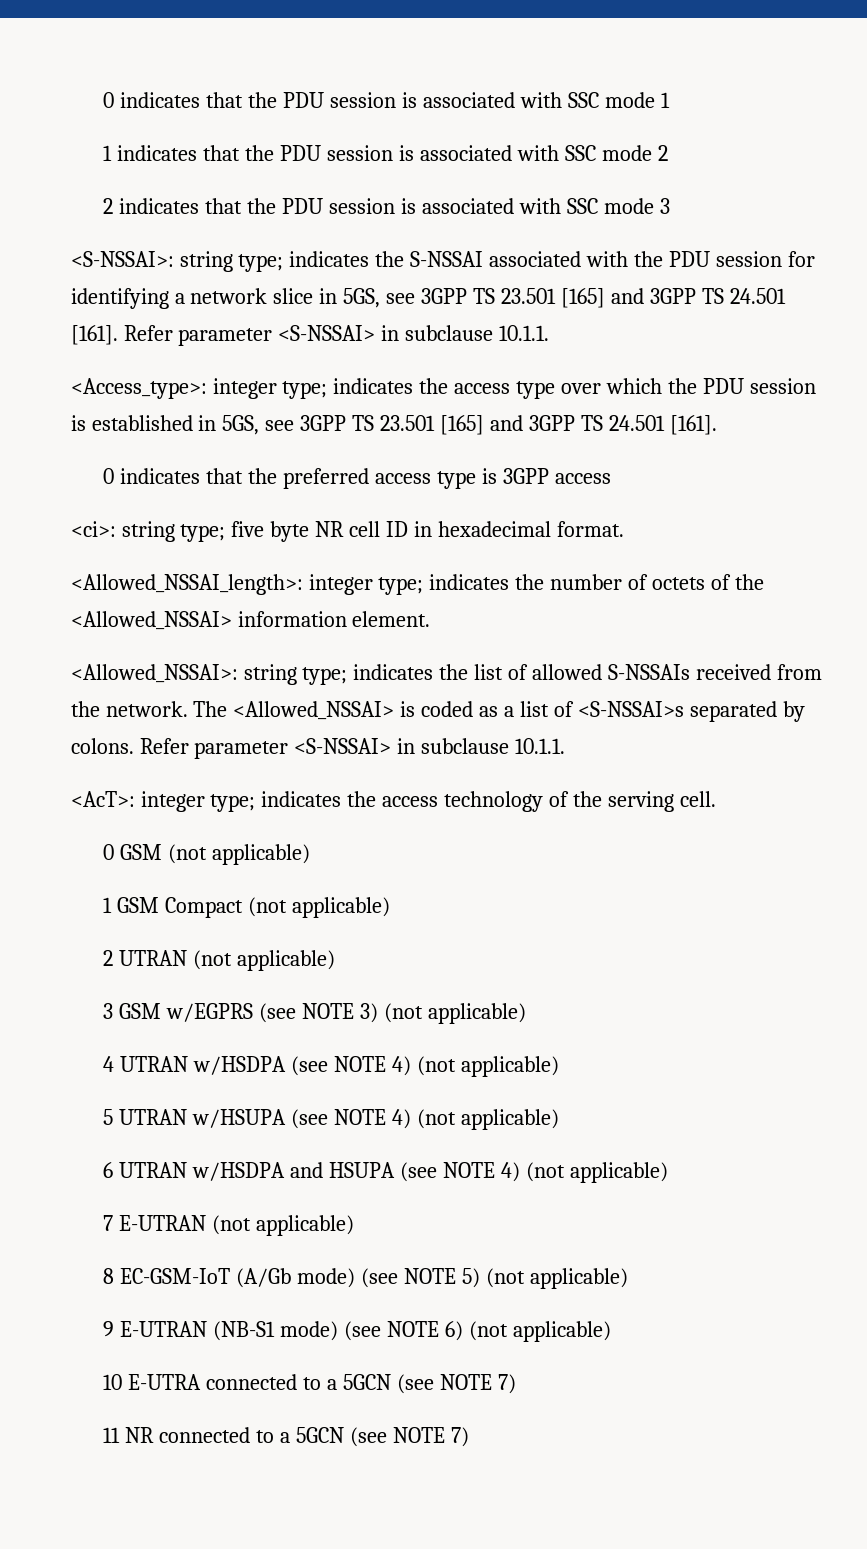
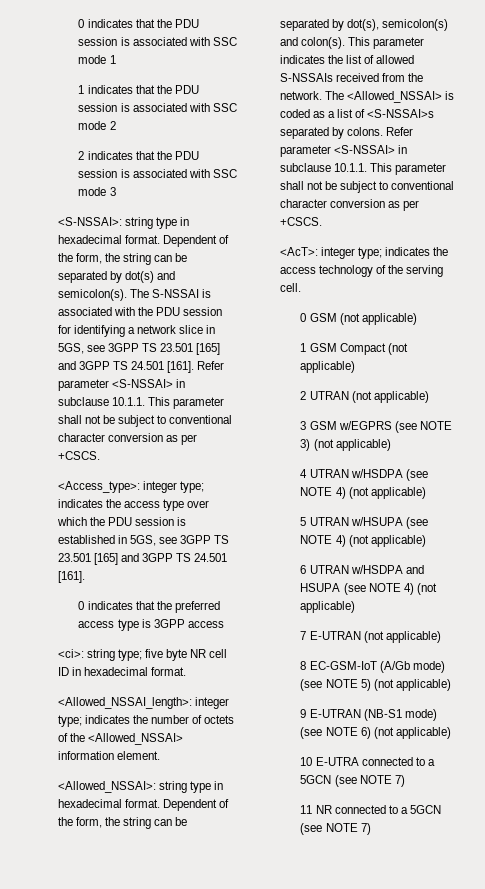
- <S-NSSAI>: string type; indicates the S-NSSAI associated with the PDU session for identifying a network slice in 5GS, see 3GPP TS 23.501 [165] and 3GPP TS 24.501 [161]. Refer parameter <S-NSSAI> in subclause 10.1.1.
+ <S-NSSAI>: string type in hexadecimal format. Dependent of the form, the string can be separated by dot(s) and semicolon(s). The S-NSSAI is associated with the PDU session for identifying a network slice in 5GS, see 3GPP TS 23.501 [165] and 3GPP TS 24.501 [161]. Refer parameter <S-NSSAI> in subclause 10.1.1. This parameter shall not be subject to conventional character conversion as per +CSCS.
- <Allowed_NSSAI>: string type; indicates the list of allowed S-NSSAIs received from the network.
+ <Allowed_NSSAI>: string type in hexadecimal format. Dependent of the form, the string can be separated by dot(s), semicolon(s) and colon(s). This parameter indicates the list of allowed S-NSSAIs received from the network.
- The <Allowed_NSSAI> is coded as a list of <S-NSSAI>s separated by colons. Refer parameter <S-NSSAI> in subclause 10.1.1.
+ The <Allowed_NSSAI> is coded as a list of <S-NSSAI>s separated by colons. Refer parameter <S-NSSAI> in subclause 10.1.1. This parameter shall not be subject to conventional character conversion as per +CSCS.

